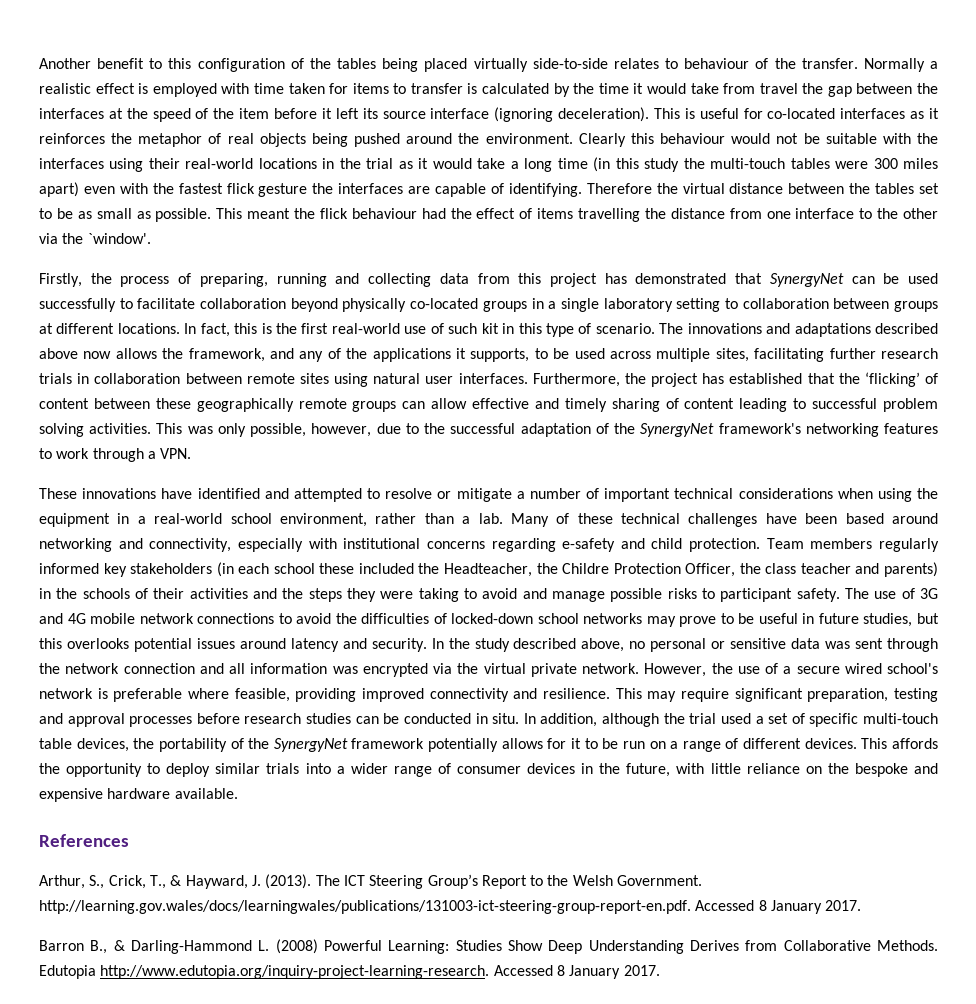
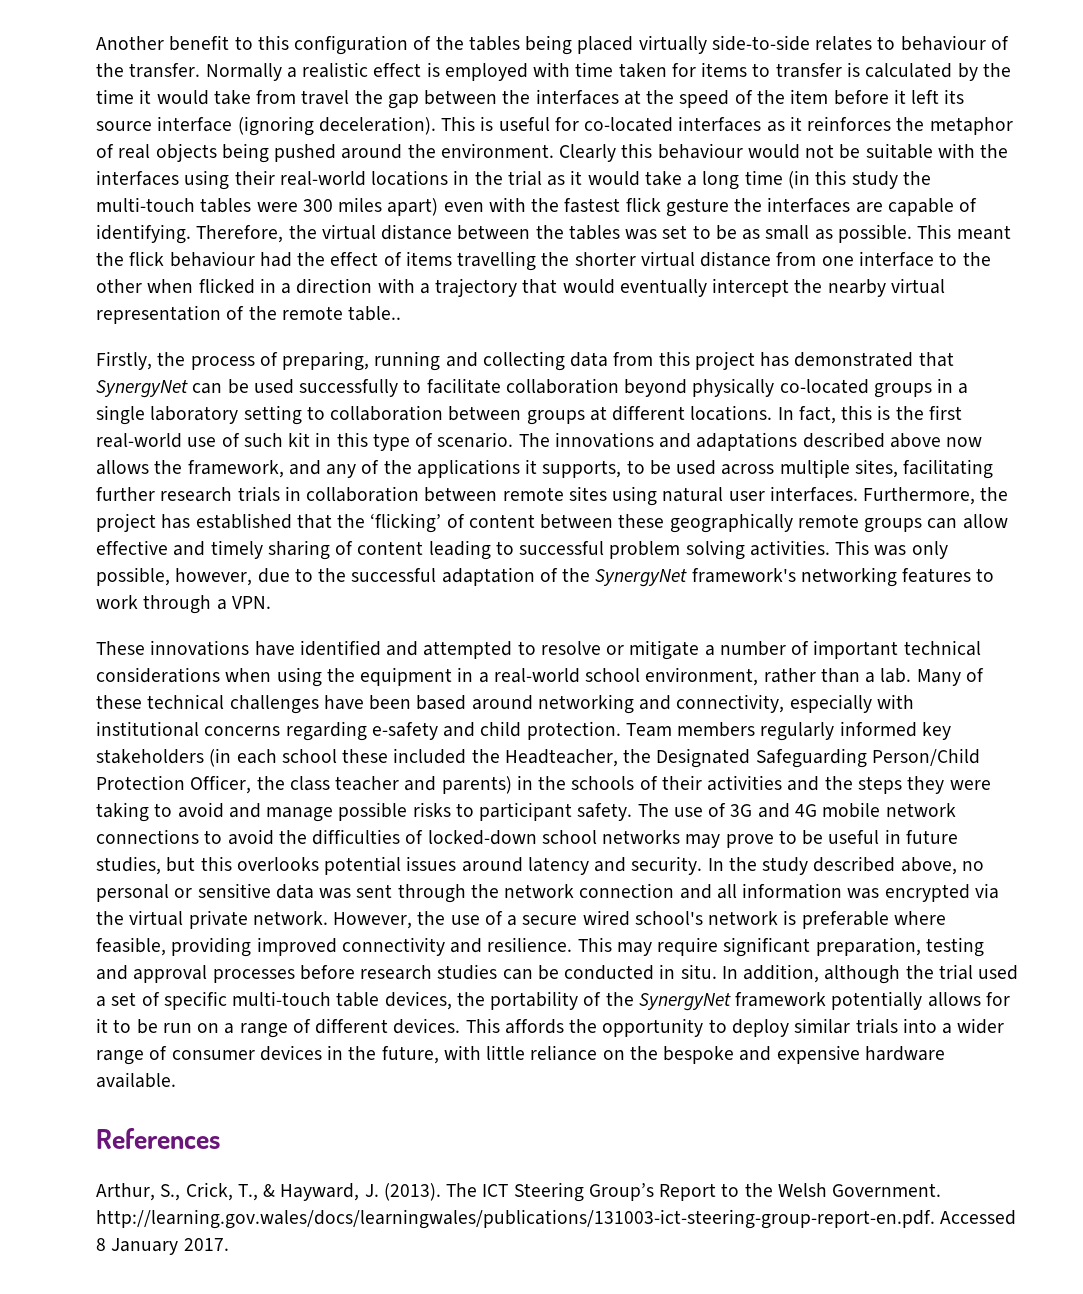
- Therefore the virtual distance between the tables set to be as small as possible.
+ Therefore, the virtual distance between the tables was set to be as small as possible.
- This meant the flick behaviour had the effect of items travelling the distance from one interface to the other via the `window'.
+ This meant the flick behaviour had the effect of items travelling the shorter virtual distance from one interface to the other when flicked in a direction with a trajectory that would eventually intercept the nearby virtual representation of the remote table..
- Team members regularly informed key stakeholders (in each school these included the Headteacher, the Childre Protection Officer, the class teacher and parents) in the schools of their activities and the steps they were taking to avoid and manage possible risks to participant safety.
+ Team members regularly informed key stakeholders (in each school these included the Headteacher, the Designated Safeguarding Person/Child Protection Officer, the class teacher and parents) in the schools of their activities and the steps they were taking to avoid and manage possible risks to participant safety.
- Barron B., & Darling-Hammond L. (2008) Powerful Learning: Studies Show Deep Understanding Derives from Collaborative Methods. Edutopia http://www.edutopia.org/inquiry-project-learning-research. Accessed 8 January 2017.

